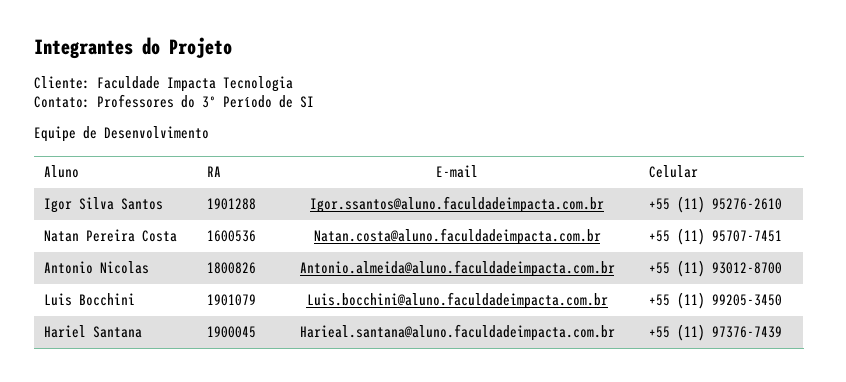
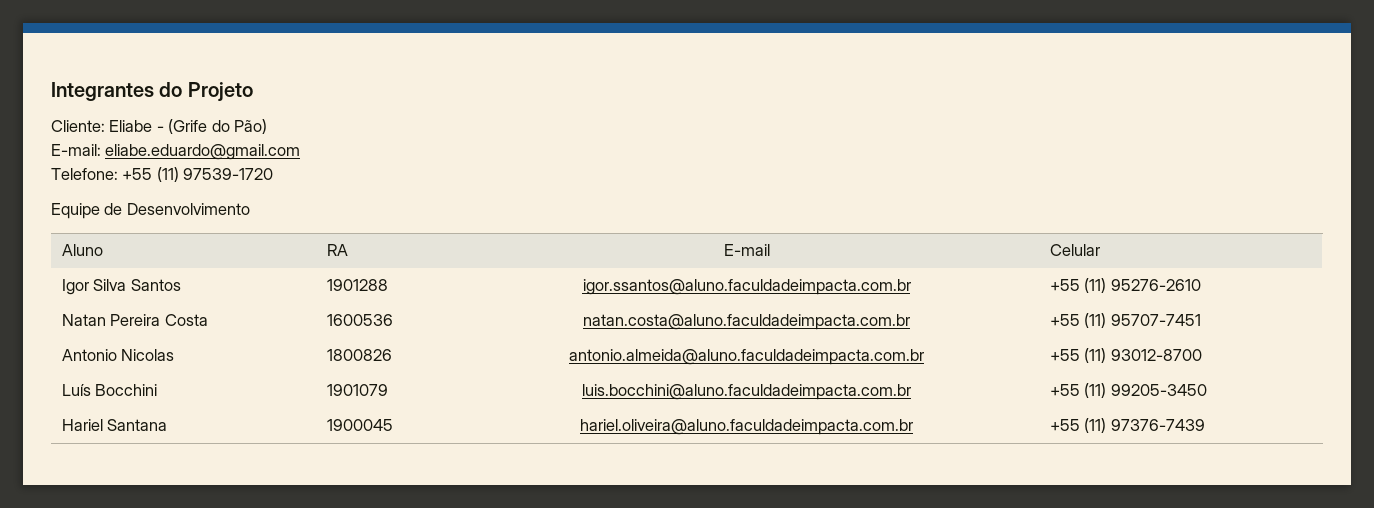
- Cliente: Faculdade Impacta Tecnologia
- Contato: Professores do 3º Período de SI
+ Cliente: Eliabe - (Grife do Pão)
+ E-mail: eliabe.eduardo@gmail.com
+ Telefone: +55 (11) 97539-1720
- Igor Silva Santos | 1901288 | Igor.ssantos@aluno.faculdadeimpacta.com.br | +55 (11) 95276-2610
+ Igor Silva Santos | 1901288 | igor.ssantos@aluno.faculdadeimpacta.com.br | +55 (11) 95276-2610
- Natan Pereira Costa | 1600536 | Natan.costa@aluno.faculdadeimpacta.com.br | +55 (11) 95707-7451
+ Natan Pereira Costa | 1600536 | natan.costa@aluno.faculdadeimpacta.com.br | +55 (11) 95707-7451
- Antonio Nicolas | 1800826 | Antonio.almeida@aluno.faculdadeimpacta.com.br | +55 (11) 93012-8700
+ Antonio Nicolas | 1800826 | antonio.almeida@aluno.faculdadeimpacta.com.br | +55 (11) 93012-8700
- Luis Bocchini | 1901079 | Luis.bocchini@aluno.faculdadeimpacta.com.br | +55 (11) 99205-3450
+ Luís Bocchini | 1901079 | luis.bocchini@aluno.faculdadeimpacta.com.br | +55 (11) 99205-3450
- Hariel Santana | 1900045 | Harieal.santana@aluno.faculdadeimpacta.com.br | +55 (11) 97376-7439
+ Hariel Santana | 1900045 | hariel.oliveira@aluno.faculdadeimpacta.com.br | +55 (11) 97376-7439

